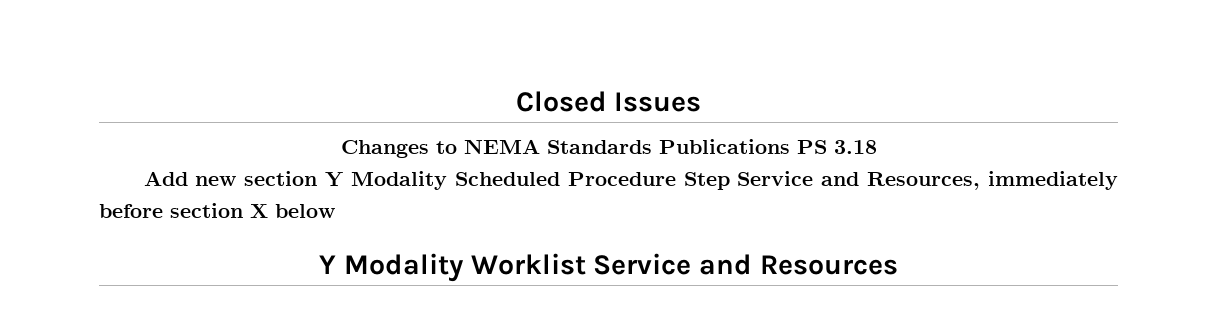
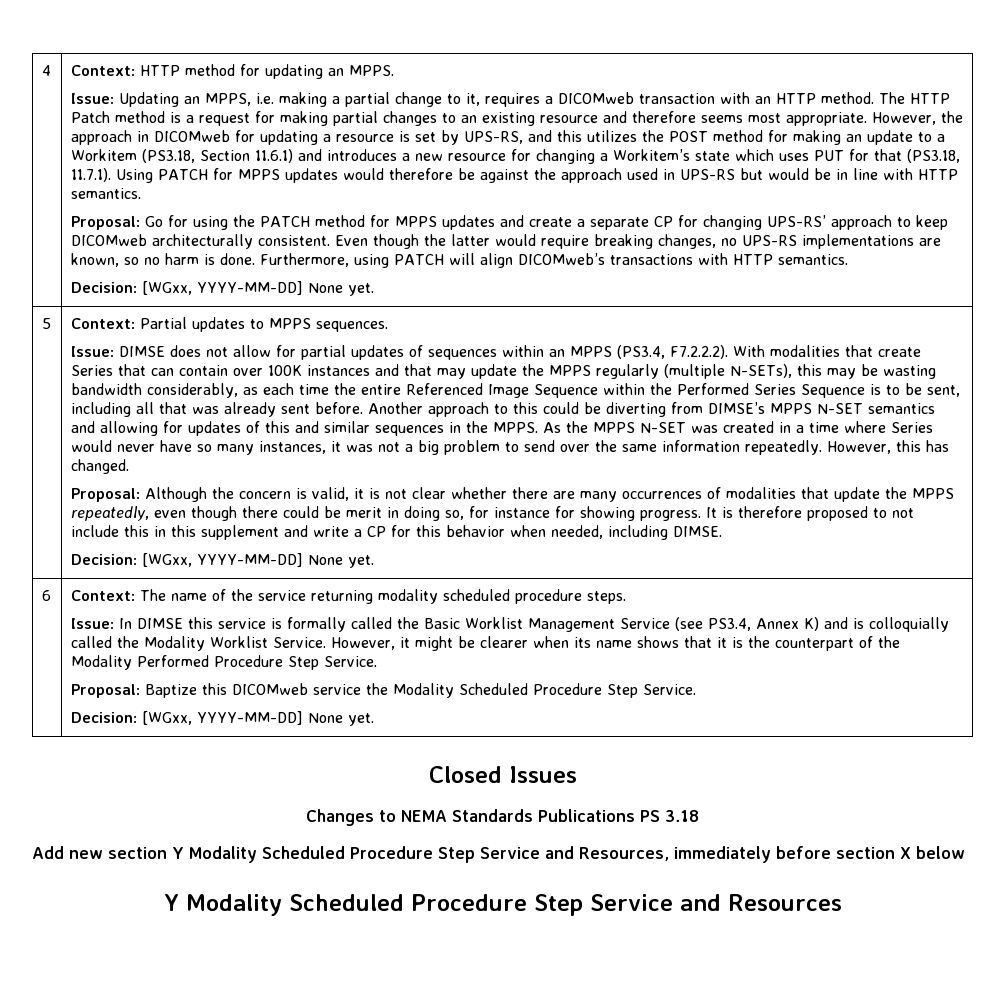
+ 4 | Context: HTTP method for updating an MPPS.
+ Issue: Updating an MPPS, i.e. making a partial change to it, requires a DICOMweb transaction with an HTTP method. The HTTP Patch method is a request for making partial changes to an existing resource and therefore seems most appropriate. However, the approach in DICOMweb for updating a resource is set by UPS-RS, and this utilizes the POST method for making an update to a Workitem (PS3.18, Section 11.6.1) and introduces a new resource for changing a Workitem’s state which uses PUT for that (PS3.18, 11.7.1). Using PATCH for MPPS updates would therefore be against the approach used in UPS-RS but would be in line with HTTP semantics.
+ Proposal: Go for using the PATCH method for MPPS updates and create a separate CP for changing UPS-RS’ approach to keep DICOMweb architecturally consistent. Even though the latter would require breaking changes, no UPS-RS implementations are known, so no harm is done. Furthermore, using PATCH will align DICOMweb’s transactions with HTTP semantics.
+ Decision: [WGxx, YYYY-MM-DD] None yet.
+ 5 | Context: Partial updates to MPPS sequences.
+ Issue: DIMSE does not allow for partial updates of sequences within an MPPS (PS3.4, F7.2.2.2). With modalities that create Series that can contain over 100K instances and that may update the MPPS regularly (multiple N-SETs), this may be wasting bandwidth considerably, as each time the entire Referenced Image Sequence within the Performed Series Sequence is to be sent, including all that was already sent before. Another approach to this could be diverting from DIMSE’s MPPS N-SET semantics and allowing for updates of this and similar sequences in the MPPS. As the MPPS N-SET was created in a time where Series would never have so many instances, it was not a big problem to send over the same information repeatedly. However, this has changed.
+ Proposal: Although the concern is valid, it is not clear whether there are many occurrences of modalities that update the MPPS repeatedly, even though there could be merit in doing so, for instance for showing progress. It is therefore proposed to not include this in this supplement and write a CP for this behavior when needed, including DIMSE.
+ Decision: [WGxx, YYYY-MM-DD] None yet.
+ 6 | Context: The name of the service returning modality scheduled procedure steps.
+ Issue: In DIMSE this service is formally called the Basic Worklist Management Service (see PS3.4, Annex K) and is colloquially called the Modality Worklist Service. However, it might be clearer when its name shows that it is the counterpart of the Modality Performed Procedure Step Service.
+ Proposal: Baptize this DICOMweb service the Modality Scheduled Procedure Step Service.
+ Decision: [WGxx, YYYY-MM-DD] None yet.
- Y Modality Worklist Service and Resources
+ Y Modality Scheduled Procedure Step Service and Resources

